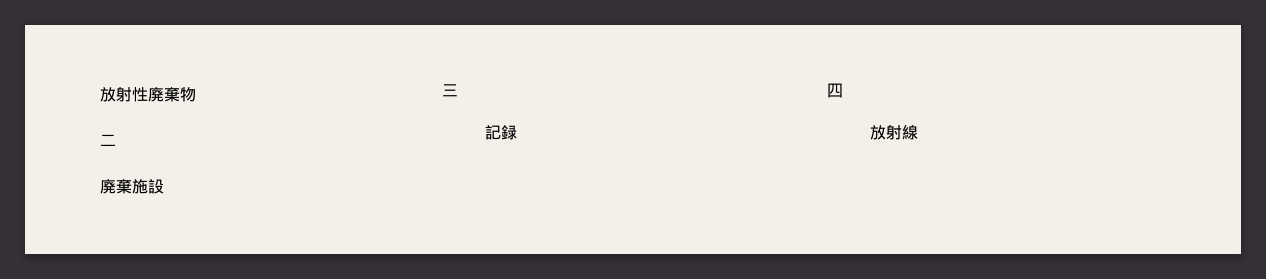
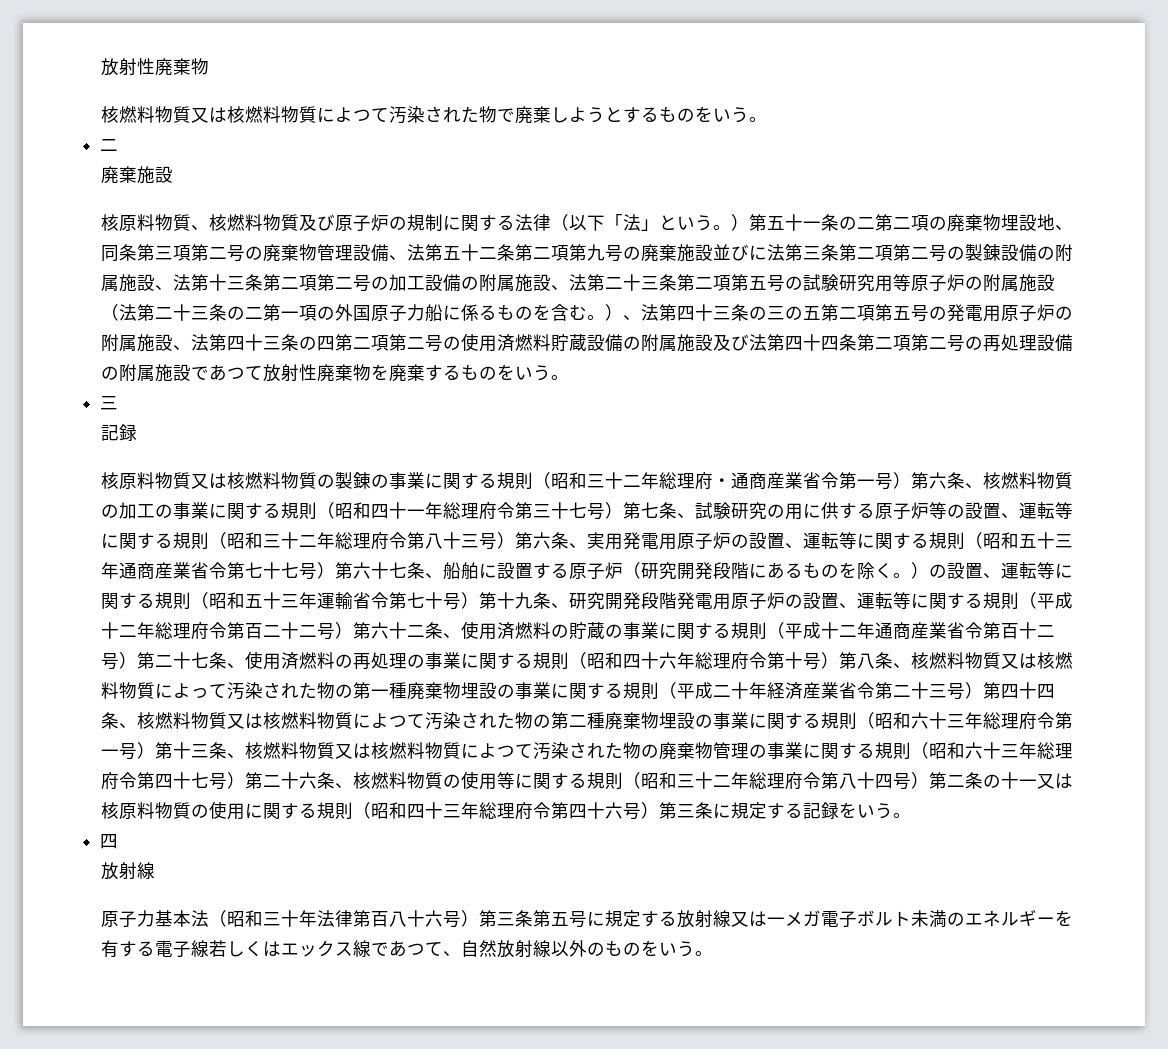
+ 核燃料物質又は核燃料物質によつて汚染された物で廃棄しようとするものをいう。
  二
  廃棄施設
+ 核原料物質、核燃料物質及び原子炉の規制に関する法律（以下「法」という。）第五十一条の二第二項の廃棄物埋設地、同条第三項第二号の廃棄物管理設備、法第五十二条第二項第九号の廃棄施設並びに法第三条第二項第二号の製錬設備の附属施設、法第十三条第二項第二号の加工設備の附属施設、法第二十三条第二項第五号の試験研究用等原子炉の附属施設（法第二十三条の二第一項の外国原子力船に係るものを含む。）、法第四十三条の三の五第二項第五号の発電用原子炉の附属施設、法第四十三条の四第二項第二号の使用済燃料貯蔵設備の附属施設及び法第四十四条第二項第二号の再処理設備の附属施設であつて放射性廃棄物を廃棄するものをいう。
  三
  記録
+ 核原料物質又は核燃料物質の製錬の事業に関する規則（昭和三十二年総理府・通商産業省令第一号）第六条、核燃料物質の加工の事業に関する規則（昭和四十一年総理府令第三十七号）第七条、試験研究の用に供する原子炉等の設置、運転等に関する規則（昭和三十二年総理府令第八十三号）第六条、実用発電用原子炉の設置、運転等に関する規則（昭和五十三年通商産業省令第七十七号）第六十七条、船舶に設置する原子炉（研究開発段階にあるものを除く。）の設置、運転等に関する規則（昭和五十三年運輸省令第七十号）第十九条、研究開発段階発電用原子炉の設置、運転等に関する規則（平成十二年総理府令第百二十二号）第六十二条、使用済燃料の貯蔵の事業に関する規則（平成十二年通商産業省令第百十二号）第二十七条、使用済燃料の再処理の事業に関する規則（昭和四十六年総理府令第十号）第八条、核燃料物質又は核燃料物質によって汚染された物の第一種廃棄物埋設の事業に関する規則（平成二十年経済産業省令第二十三号）第四十四条、核燃料物質又は核燃料物質によつて汚染された物の第二種廃棄物埋設の事業に関する規則（昭和六十三年総理府令第一号）第十三条、核燃料物質又は核燃料物質によつて汚染された物の廃棄物管理の事業に関する規則（昭和六十三年総理府令第四十七号）第二十六条、核燃料物質の使用等に関する規則（昭和三十二年総理府令第八十四号）第二条の十一又は核原料物質の使用に関する規則（昭和四十三年総理府令第四十六号）第三条に規定する記録をいう。
  四
  放射線
+ 原子力基本法（昭和三十年法律第百八十六号）第三条第五号に規定する放射線又は一メガ電子ボルト未満のエネルギーを有する電子線若しくはエックス線であつて、自然放射線以外のものをいう。

